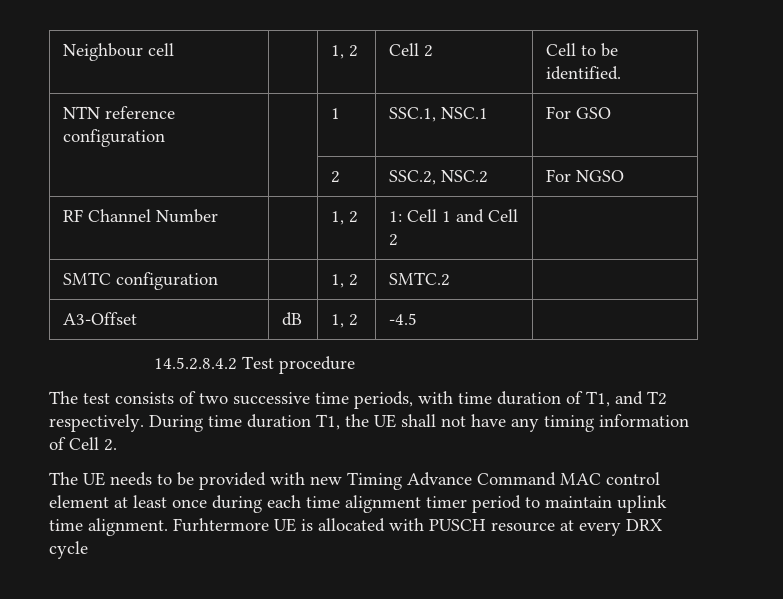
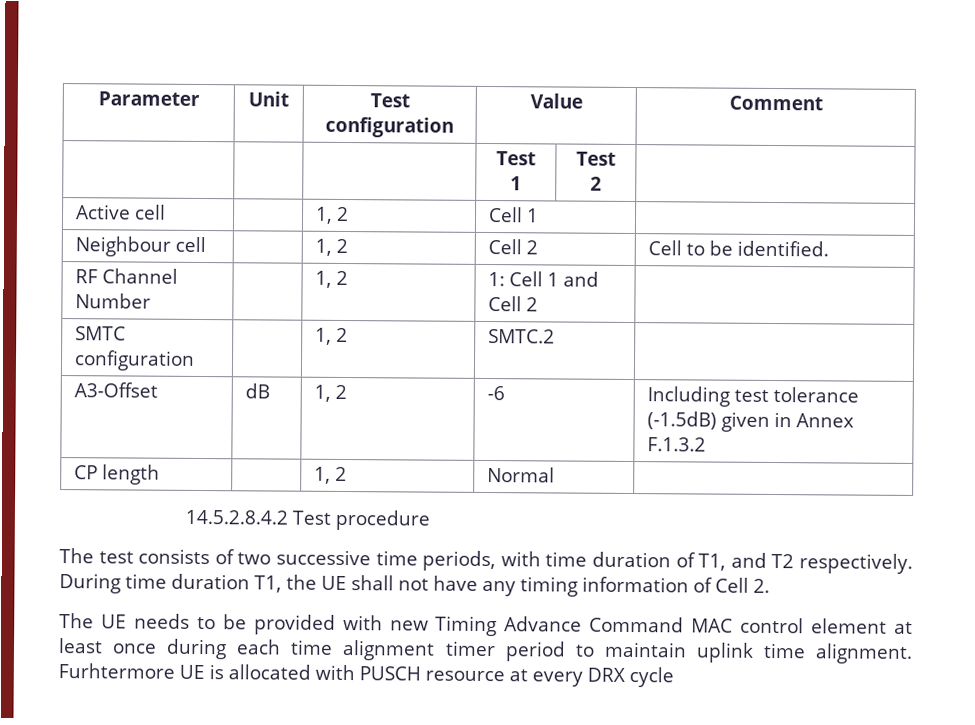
+ Parameter | Unit | Test configuration | Value | Comment
+ | | | Test 1 | Test 2 |
+ Active cell | | 1, 2 | Cell 1 |
- NTN reference configuration | | 1 | SSC.1, NSC.1 | For GSO
- | | 2 | SSC.2, NSC.2 | For NGSO
- A3-Offset | dB | 1, 2 | -4.5 |
+ A3-Offset | dB | 1, 2 | -6 | Including test tolerance (-1.5dB) given in Annex F.1.3.2
+ CP length | | 1, 2 | Normal |

